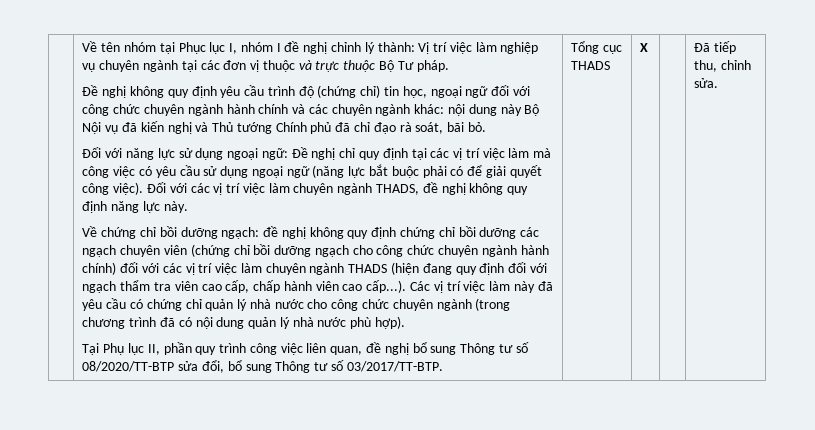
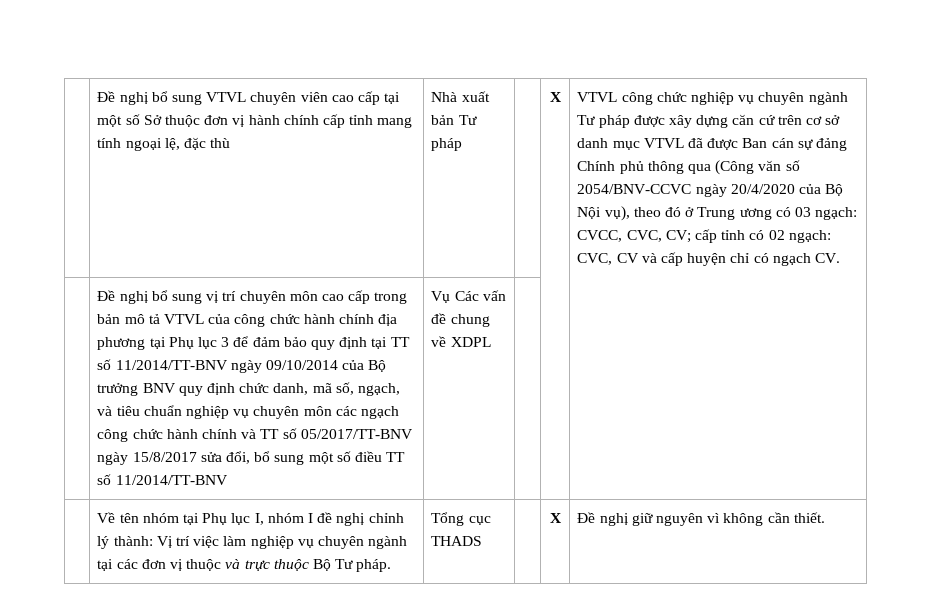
+ Đề nghị bổ sung VTVL chuyên viên cao cấp tại một số Sở thuộc đơn vị hành chính cấp tỉnh mang tính ngoại lệ, đặc thù | Nhà xuất bản Tư pháp | | X | VTVL công chức nghiệp vụ chuyên ngành Tư pháp được xây dựng căn cứ trên cơ sở danh mục VTVL đã được Ban cán sự đảng Chính phủ thông qua (Công văn số 2054/BNV-CCVC ngày 20/4/2020 của Bộ Nội vụ), theo đó ở Trung ương có 03 ngạch: CVCC, CVC, CV; cấp tỉnh có 02 ngạch: CVC, CV và cấp huyện chỉ có ngạch CV.
+ | Đề nghị bổ sung vị trí chuyên môn cao cấp trong bản mô tả VTVL của công chức hành chính địa phương tại Phụ lục 3 để đảm bảo quy định tại TT số 11/2014/TT-BNV ngày 09/10/2014 của Bộ trưởng BNV quy định chức danh, mã số, ngạch, và tiêu chuẩn nghiệp vụ chuyên môn các ngạch công chức hành chính và TT số 05/2017/TT-BNV ngày 15/8/2017 sửa đổi, bổ sung một số điều TT số 11/2014/TT-BNV | Vụ Các vấn đề chung về XDPL
- Về tên nhóm tại Phục lục I, nhóm I đề nghị chỉnh lý thành: Vị trí việc làm nghiệp vụ chuyên ngành tại các đơn vị thuộc và trực thuộc Bộ Tư pháp.
+ Về tên nhóm tại Phụ lục I, nhóm I đề nghị chỉnh lý thành: Vị trí việc làm nghiệp vụ chuyên ngành tại các đơn vị thuộc và trực thuộc Bộ Tư pháp.
- Đề nghị không quy định yêu cầu trình độ (chứng chỉ) tin học, ngoại ngữ đối với công chức chuyên ngành hành chính và các chuyên ngành khác: nội dung này Bộ Nội vụ đã kiến nghị và Thủ tướng Chính phủ đã chỉ đạo rà soát, bãi bỏ.
- Đối với năng lực sử dụng ngoại ngữ: Đề nghị chỉ quy định tại các vị trí việc làm mà công việc có yêu cầu sử dụng ngoại ngữ (năng lực bắt buộc phải có để giải quyết công việc). Đối với các vị trí việc làm chuyên ngành THADS, đề nghị không quy định năng lực này.
- Về chứng chỉ bồi dưỡng ngạch: đề nghị không quy định chứng chỉ bồi dưỡng các ngạch chuyên viên (chứng chỉ bồi dưỡng ngạch cho công chức chuyên ngành hành chính) đối với các vị trí việc làm chuyên ngành THADS (hiện đang quy định đối với ngạch thẩm tra viên cao cấp, chấp hành viên cao cấp...). Các vị trí việc làm này đã yêu cầu có chứng chỉ quản lý nhà nước cho công chức chuyên ngành (trong chương trình đã có nội dung quản lý nhà nước phù hợp).
- Tại Phụ lục II, phần quy trình công việc liên quan, đề nghị bổ sung Thông tư số 08/2020/TT-BTP sửa đổi, bổ sung Thông tư số 03/2017/TT-BTP.
- X | | Đã tiếp thu, chỉnh sửa.
+ X | Đề nghị giữ nguyên vì không cần thiết.

